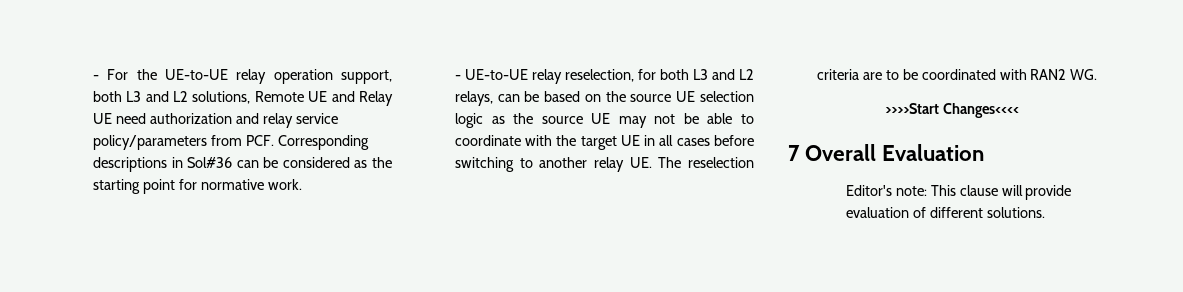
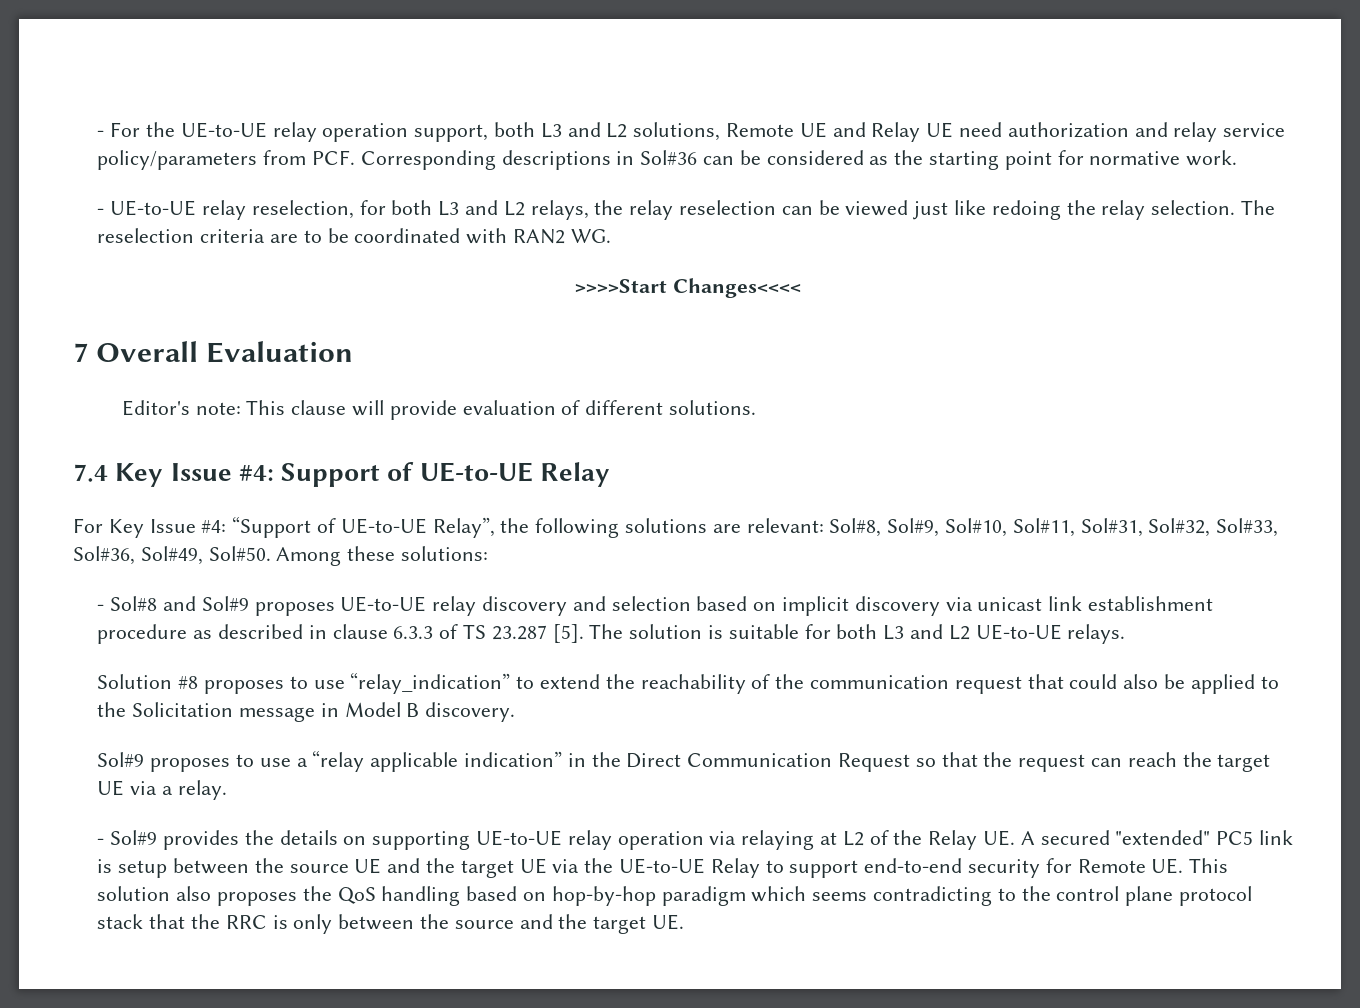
- - UE-to-UE relay reselection, for both L3 and L2 relays, can be based on the source UE selection logic as the source UE may not be able to coordinate with the target UE in all cases before switching to another relay UE. The reselection criteria are to be coordinated with RAN2 WG.
+ - UE-to-UE relay reselection, for both L3 and L2 relays, the relay reselection can be viewed just like redoing the relay selection. The reselection criteria are to be coordinated with RAN2 WG.
+ 7.4 Key Issue #4: Support of UE-to-UE Relay
+ For Key Issue #4: “Support of UE-to-UE Relay”, the following solutions are relevant: Sol#8, Sol#9, Sol#10, Sol#11, Sol#31, Sol#32, Sol#33, Sol#36, Sol#49, Sol#50. Among these solutions:
+ - Sol#8 and Sol#9 proposes UE-to-UE relay discovery and selection based on implicit discovery via unicast link establishment procedure as described in clause 6.3.3 of TS 23.287 [5]. The solution is suitable for both L3 and L2 UE-to-UE relays.
+ Solution #8 proposes to use “relay_indication” to extend the reachability of the communication request that could also be applied to the Solicitation message in Model B discovery.
+ Sol#9 proposes to use a “relay applicable indication” in the Direct Communication Request so that the request can reach the target UE via a relay.
+ - Sol#9 provides the details on supporting UE-to-UE relay operation via relaying at L2 of the Relay UE. A secured "extended" PC5 link is setup between the source UE and the target UE via the UE-to-UE Relay to support end-to-end security for Remote UE. This solution also proposes the QoS handling based on hop-by-hop paradigm which seems contradicting to the control plane protocol stack that the RRC is only between the source and the target UE.

